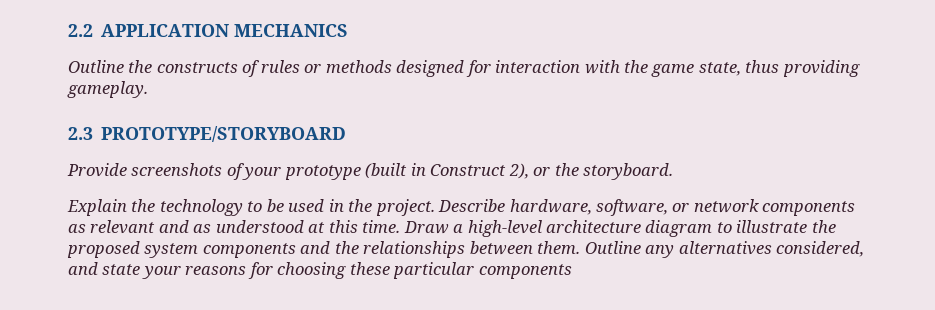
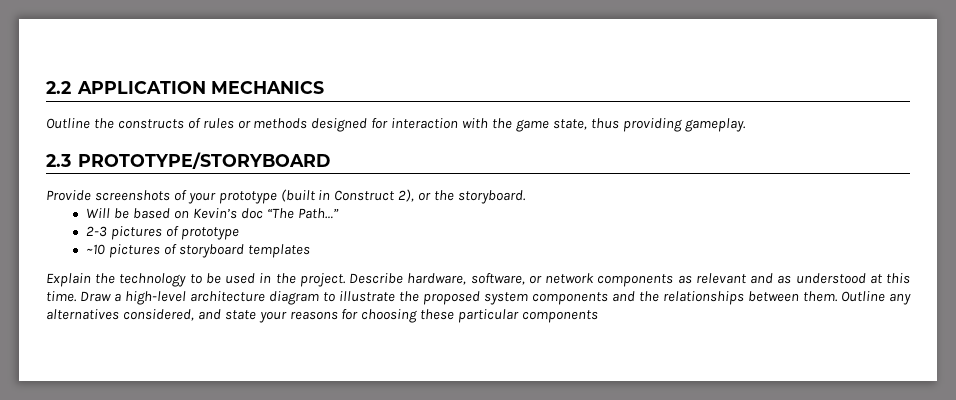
+ Will be based on Kevin’s doc “The Path…”
+ 2-3 pictures of prototype
+ ~10 pictures of storyboard templates

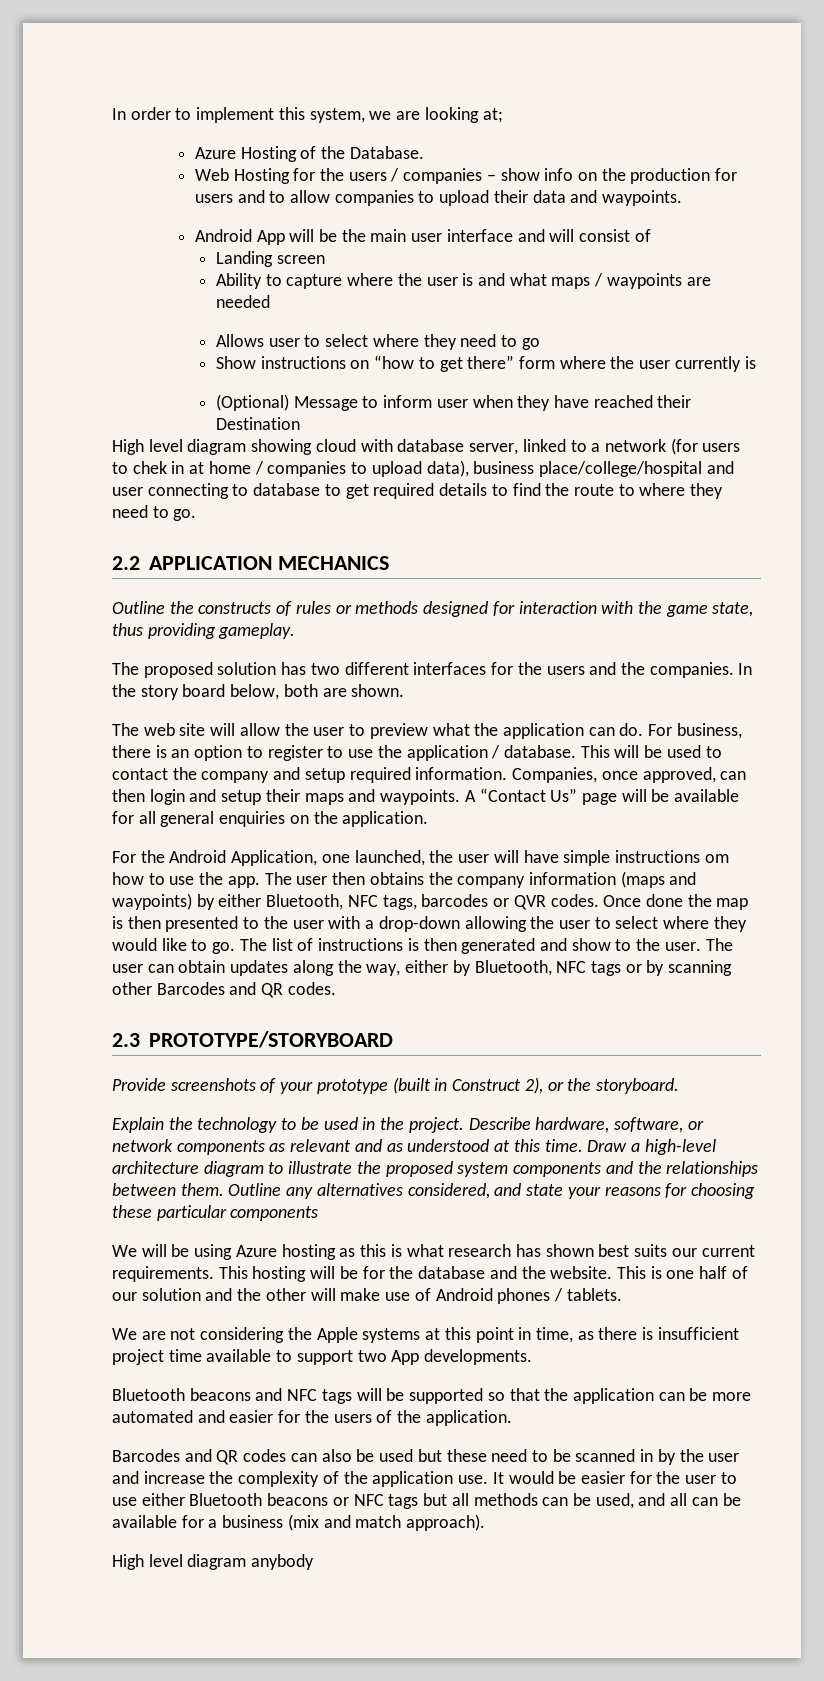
+ In order to implement this system, we are looking at;
+ Azure Hosting of the Database.
+ Web Hosting for the users / companies – show info on the production for users and to allow companies to upload their data and waypoints.
+ Android App will be the main user interface and will consist of
+ Landing screen
+ Ability to capture where the user is and what maps / waypoints are needed
+ Allows user to select where they need to go
+ Show instructions on “how to get there” form where the user currently is
+ (Optional) Message to inform user when they have reached their Destination
+ High level diagram showing cloud with database server, linked to a network (for users to chek in at home / companies to upload data), business place/college/hospital and user connecting to database to get required details to find the route to where they need to go.
+ The proposed solution has two different interfaces for the users and the companies. In the story board below, both are shown.
+ The web site will allow the user to preview what the application can do. For business, there is an option to register to use the application / database. This will be used to contact the company and setup required information. Companies, once approved, can then login and setup their maps and waypoints. A “Contact Us” page will be available for all general enquiries on the application.
+ For the Android Application, one launched, the user will have simple instructions om how to use the app. The user then obtains the company information (maps and waypoints) by either Bluetooth, NFC tags, barcodes or QVR codes. Once done the map is then presented to the user with a drop-down allowing the user to select where they would like to go. The list of instructions is then generated and show to the user. The user can obtain updates along the way, either by Bluetooth, NFC tags or by scanning other Barcodes and QR codes.
- Will be based on Kevin’s doc “The Path…”
- 2-3 pictures of prototype
- ~10 pictures of storyboard templates
+ We will be using Azure hosting as this is what research has shown best suits our current requirements. This hosting will be for the database and the website. This is one half of our solution and the other will make use of Android phones / tablets.
+ We are not considering the Apple systems at this point in time, as there is insufficient project time available to support two App developments.
+ Bluetooth beacons and NFC tags will be supported so that the application can be more automated and easier for the users of the application.
+ Barcodes and QR codes can also be used but these need to be scanned in by the user and increase the complexity of the application use. It would be easier for the user to use either Bluetooth beacons or NFC tags but all methods can be used, and all can be available for a business (mix and match approach).
+ High level diagram anybody

